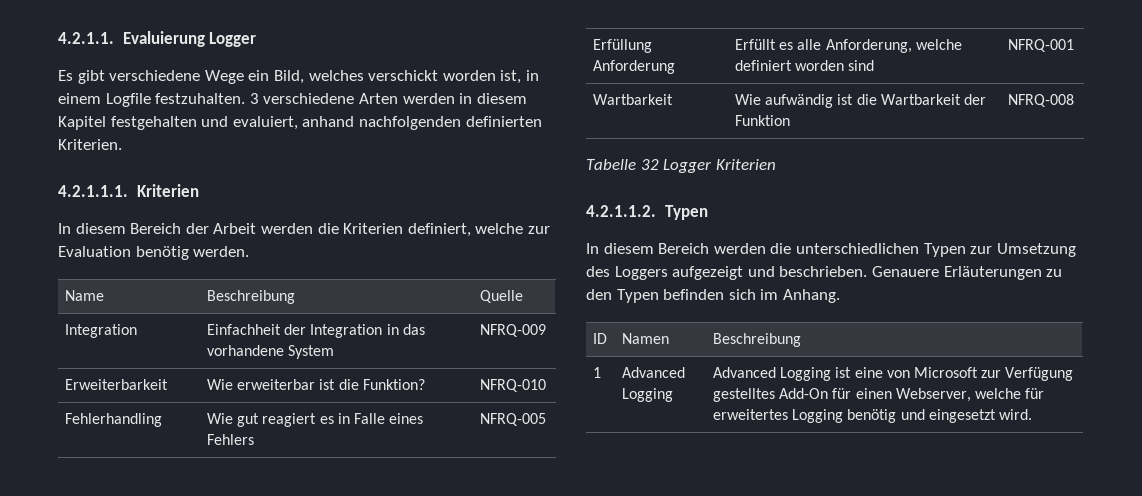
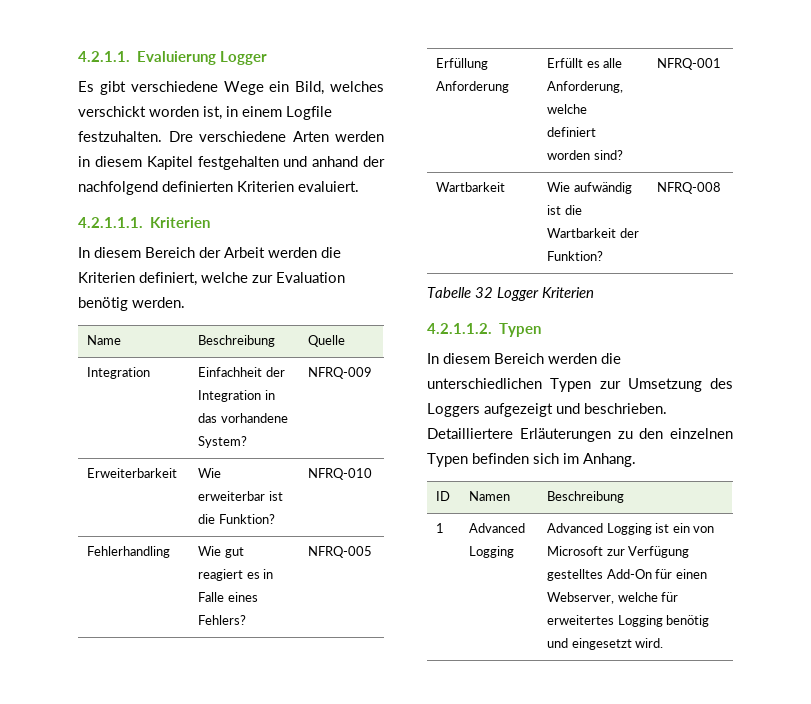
- 3 verschiedene Arten werden in diesem Kapitel festgehalten und evaluiert, anhand nachfolgenden definierten Kriterien.
+ Dre verschiedene Arten werden in diesem Kapitel festgehalten und anhand der nachfolgend definierten Kriterien evaluiert.
- Integration | Einfachheit der Integration in das vorhandene System | NFRQ-009
+ Integration | Einfachheit der Integration in das vorhandene System? | NFRQ-009
- Fehlerhandling | Wie gut reagiert es in Falle eines Fehlers | NFRQ-005
+ Fehlerhandling | Wie gut reagiert es in Falle eines Fehlers? | NFRQ-005
- Erfüllung Anforderung | Erfüllt es alle Anforderung, welche definiert worden sind | NFRQ-001
+ Erfüllung Anforderung | Erfüllt es alle Anforderung, welche definiert worden sind? | NFRQ-001
- Wartbarkeit | Wie aufwändig ist die Wartbarkeit der Funktion | NFRQ-008
+ Wartbarkeit | Wie aufwändig ist die Wartbarkeit der Funktion? | NFRQ-008
- Genauere Erläuterungen zu den Typen befinden sich im Anhang.
+ Detailliertere Erläuterungen zu den einzelnen Typen befinden sich im Anhang.
- 1 | Advanced Logging | Advanced Logging ist eine von Microsoft zur Verfügung gestelltes Add-On für einen Webserver, welche für erweitertes Logging benötig und eingesetzt wird.
+ 1 | Advanced Logging | Advanced Logging ist ein von Microsoft zur Verfügung gestelltes Add-On für einen Webserver, welche für erweitertes Logging benötig und eingesetzt wird.

